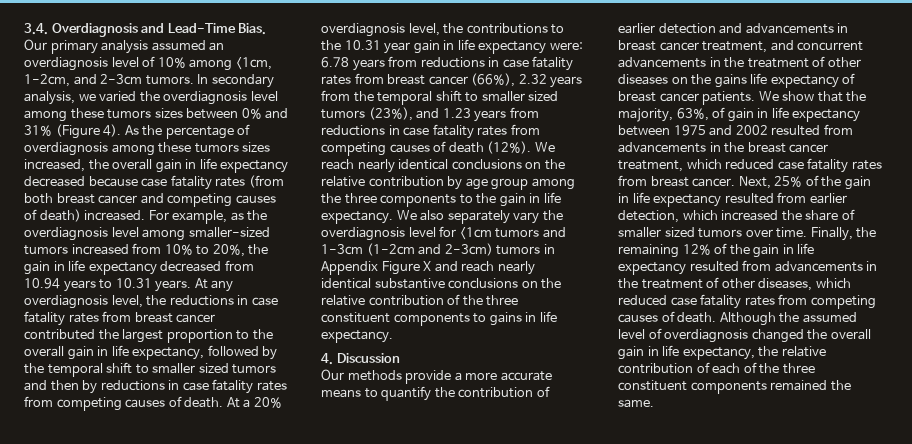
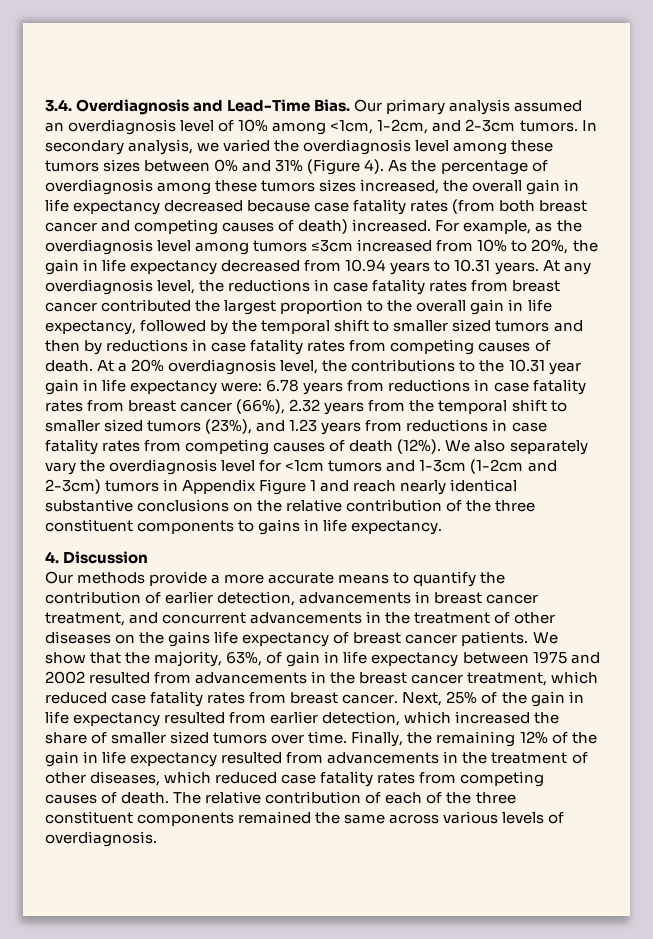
- For example, as the overdiagnosis level among smaller-sized tumors increased from 10% to 20%, the gain in life expectancy decreased from 10.94 years to 10.31 years.
+ For example, as the overdiagnosis level among tumors ≤3cm increased from 10% to 20%, the gain in life expectancy decreased from 10.94 years to 10.31 years.
- We reach nearly identical conclusions on the relative contribution by age group among the three components to the gain in life expectancy. We also separately vary the overdiagnosis level for <1cm tumors and 1-3cm (1-2cm and 2-3cm) tumors in Appendix Figure X and reach nearly identical substantive conclusions on the relative contribution of the three constituent components to gains in life expectancy.
+ We also separately vary the overdiagnosis level for <1cm tumors and 1-3cm (1-2cm and 2-3cm) tumors in Appendix Figure 1 and reach nearly identical substantive conclusions on the relative contribution of the three constituent components to gains in life expectancy.
- Our methods provide a more accurate means to quantify the contribution of earlier detection and advancements in breast cancer treatment, and concurrent advancements in the treatment of other diseases on the gains life expectancy of breast cancer patients.
+ Our methods provide a more accurate means to quantify the contribution of earlier detection, advancements in breast cancer treatment, and concurrent advancements in the treatment of other diseases on the gains life expectancy of breast cancer patients.
- Although the assumed level of overdiagnosis changed the overall gain in life expectancy, the relative contribution of each of the three constituent components remained the same.
+ The relative contribution of each of the three constituent components remained the same across various levels of overdiagnosis.

